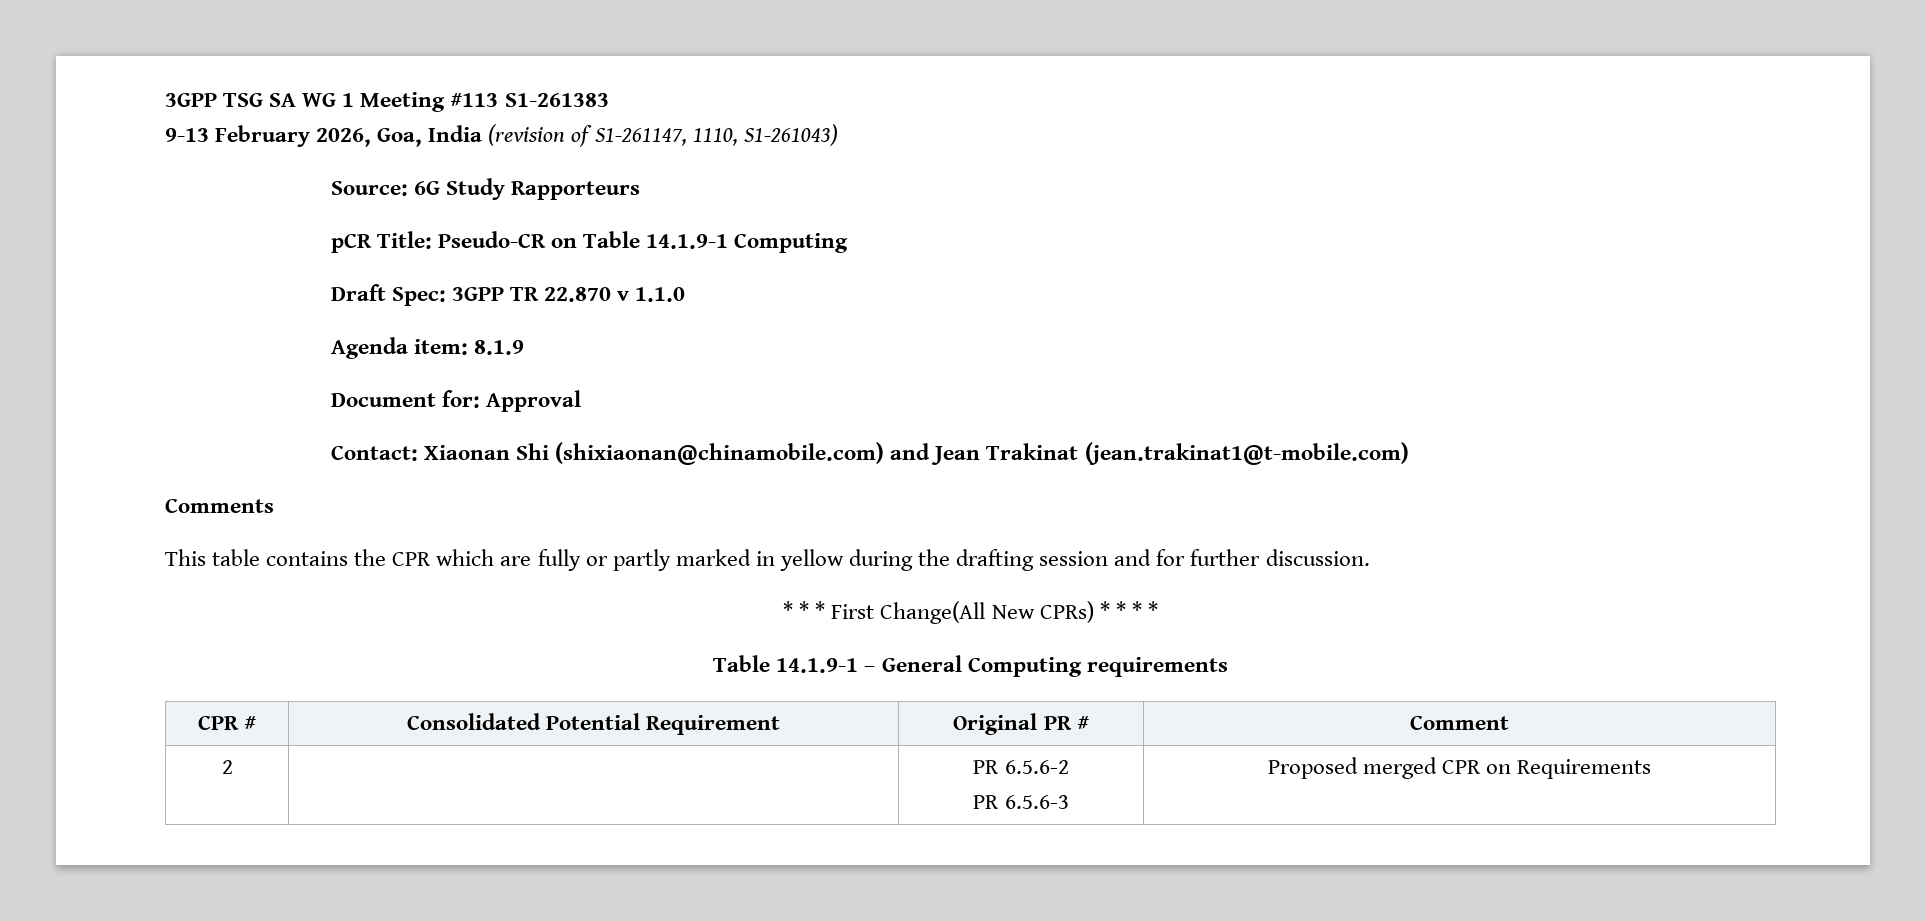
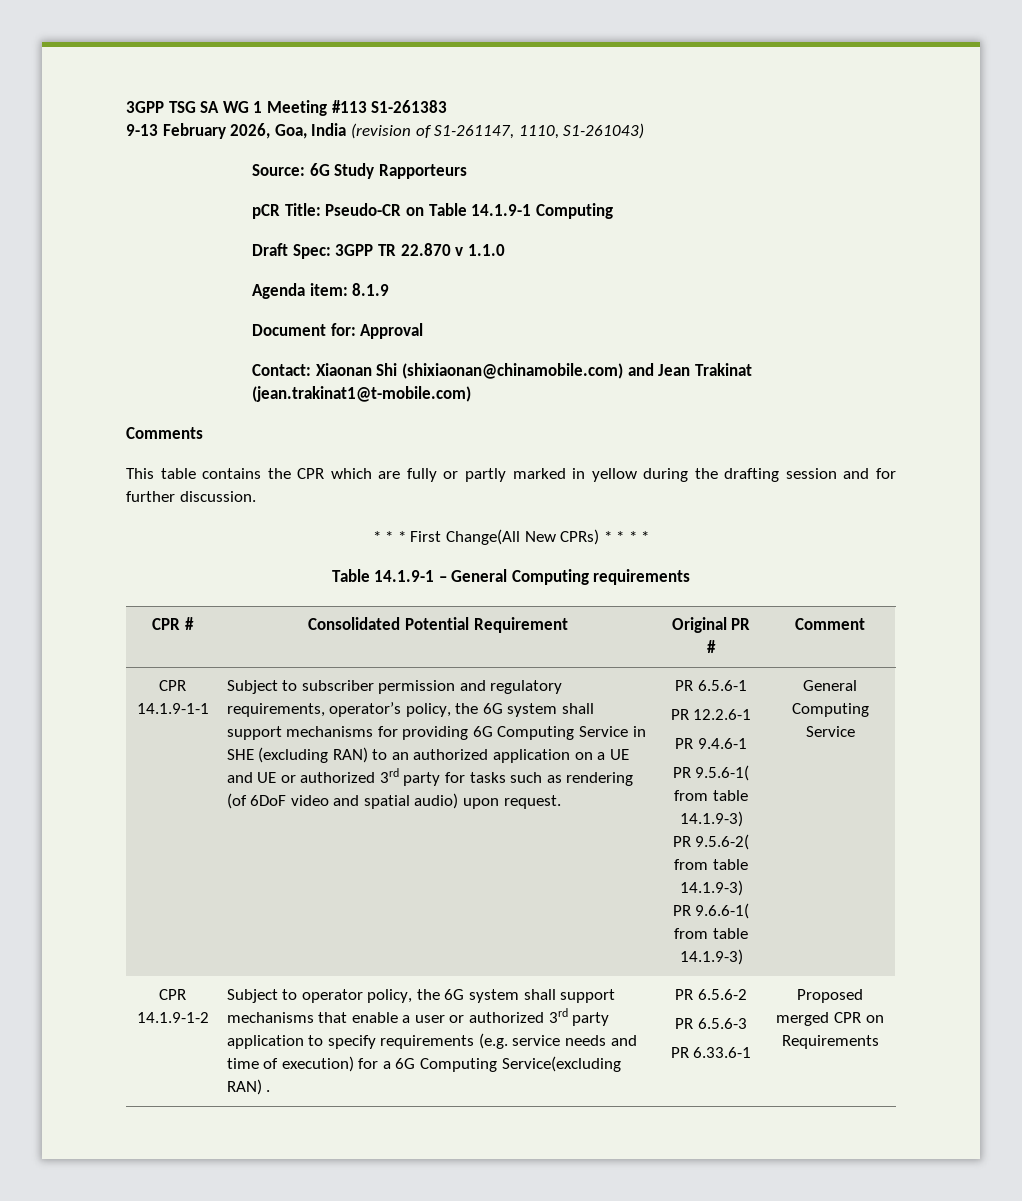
- 2
+ CPR 14.1.9-1-1 | Subject to subscriber permission and regulatory requirements, operator’s policy, the 6G system shall support mechanisms for providing 6G Computing Service in SHE (excluding RAN) to an authorized application on a UE and UE or authorized 3rd party for tasks such as rendering (of 6DoF video and spatial audio) upon request. | PR 6.5.6-1
+ PR 12.2.6-1
+ PR 9.4.6-1
+ PR 9.5.6-1( from table 14.1.9-3)
+ PR 9.5.6-2( from table 14.1.9-3)
+ PR 9.6.6-1( from table 14.1.9-3) | General Computing Service
+ CPR 14.1.9-1-2 | Subject to operator policy, the 6G system shall support mechanisms that enable a user or authorized 3rd party application to specify requirements (e.g. service needs and time of execution) for a 6G Computing Service(excluding RAN) .
+ PR 6.33.6-1

